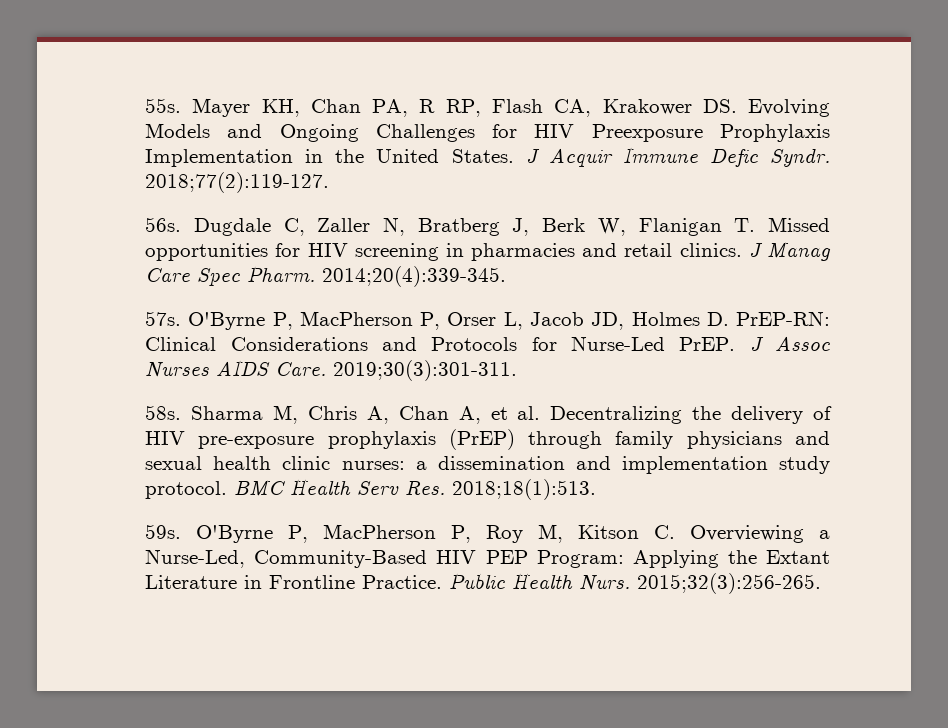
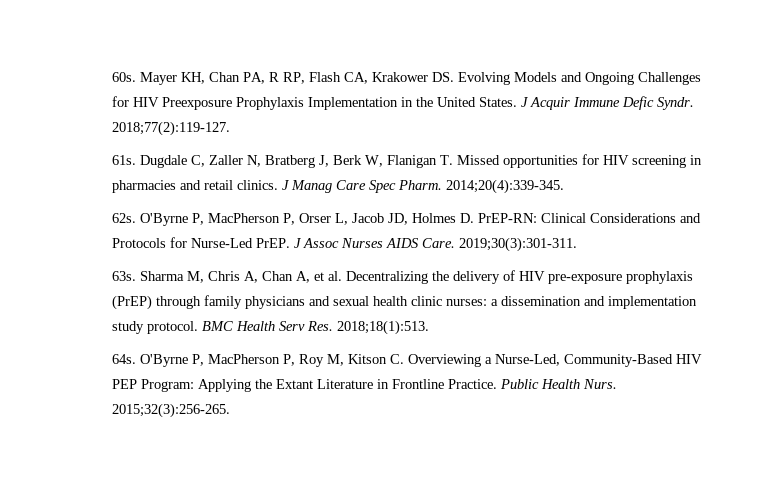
- 55s.
+ 60s.
- 56s.
+ 61s.
- 57s.
+ 62s.
- 58s.
+ 63s.
- 59s.
+ 64s.

